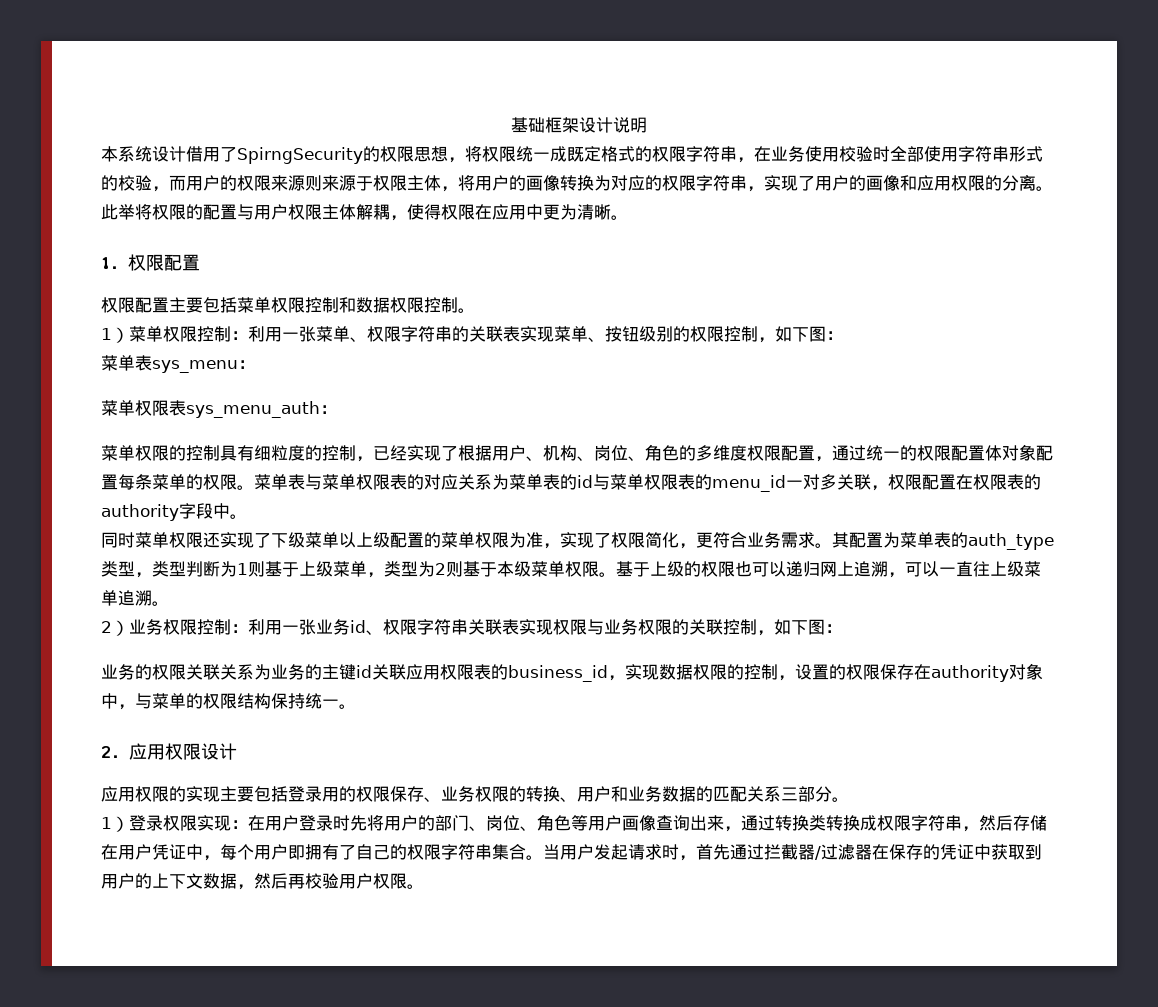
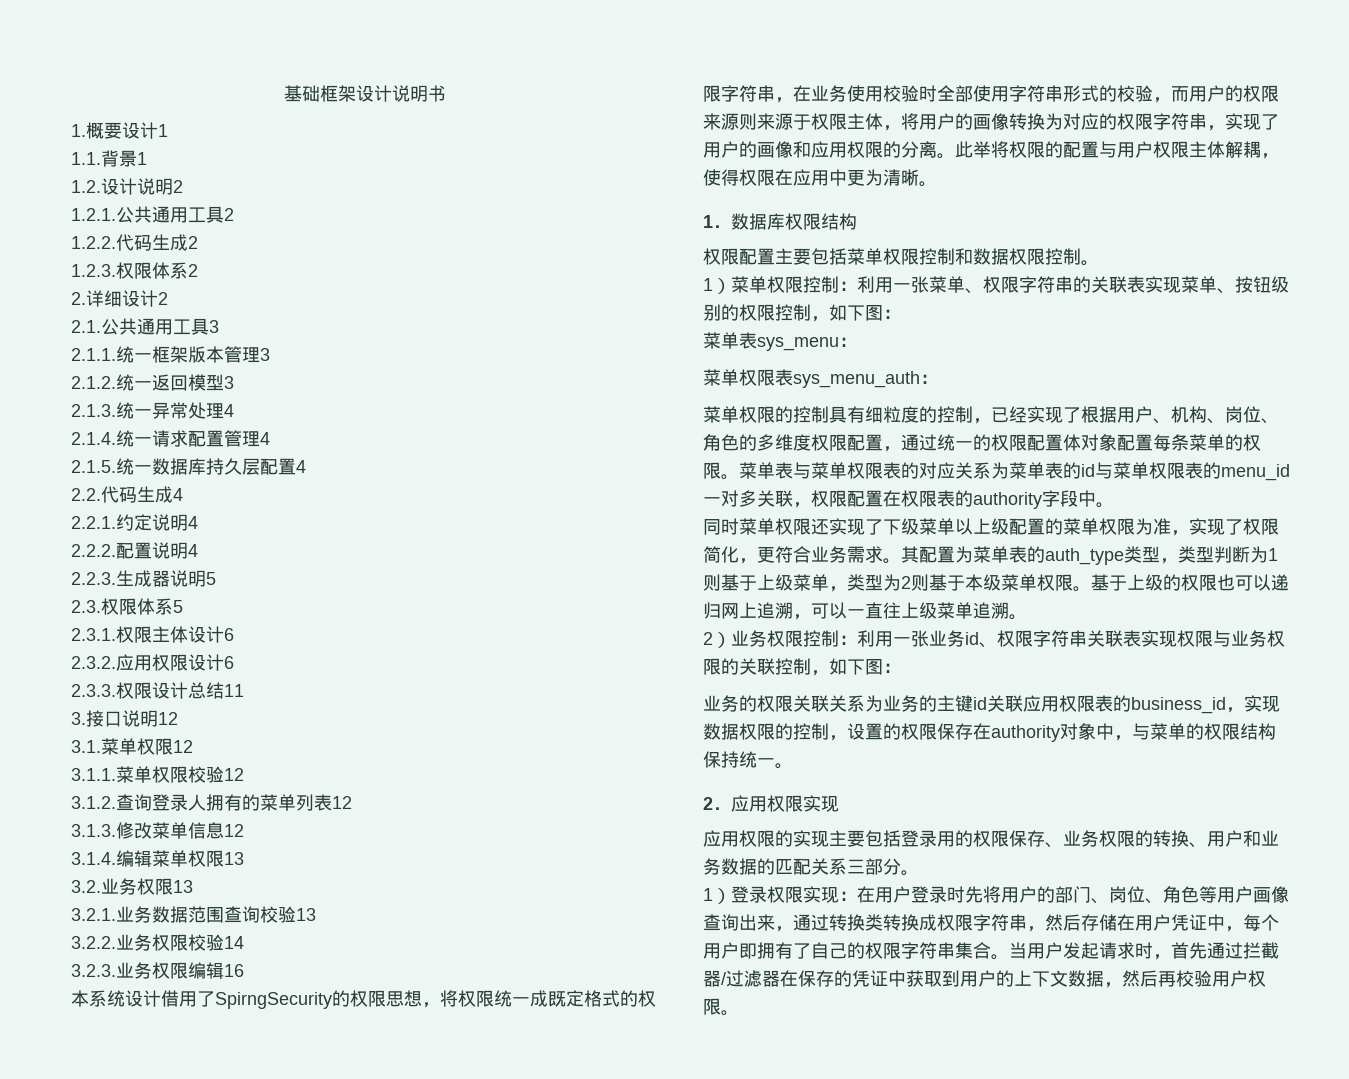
- 基础框架设计说明
+ 基础框架设计说明书
+ 1.概要设计1
+ 1.1.背景1
+ 1.2.设计说明2
+ 1.2.1.公共通用工具2
+ 1.2.2.代码生成2
+ 1.2.3.权限体系2
+ 2.详细设计2
+ 2.1.公共通用工具3
+ 2.1.1.统一框架版本管理3
+ 2.1.2.统一返回模型3
+ 2.1.3.统一异常处理4
+ 2.1.4.统一请求配置管理4
+ 2.1.5.统一数据库持久层配置4
+ 2.2.代码生成4
+ 2.2.1.约定说明4
+ 2.2.2.配置说明4
+ 2.2.3.生成器说明5
+ 2.3.权限体系5
+ 2.3.1.权限主体设计6
+ 2.3.2.应用权限设计6
+ 2.3.3.权限设计总结11
+ 3.接口说明12
+ 3.1.菜单权限12
+ 3.1.1.菜单权限校验12
+ 3.1.2.查询登录人拥有的菜单列表12
+ 3.1.3.修改菜单信息12
+ 3.1.4.编辑菜单权限13
+ 3.2.业务权限13
+ 3.2.1.业务数据范围查询校验13
+ 3.2.2.业务权限校验14
+ 3.2.3.业务权限编辑16
- 1．权限配置
+ 1．数据库权限结构
- 2．应用权限设计
+ 2．应用权限实现

